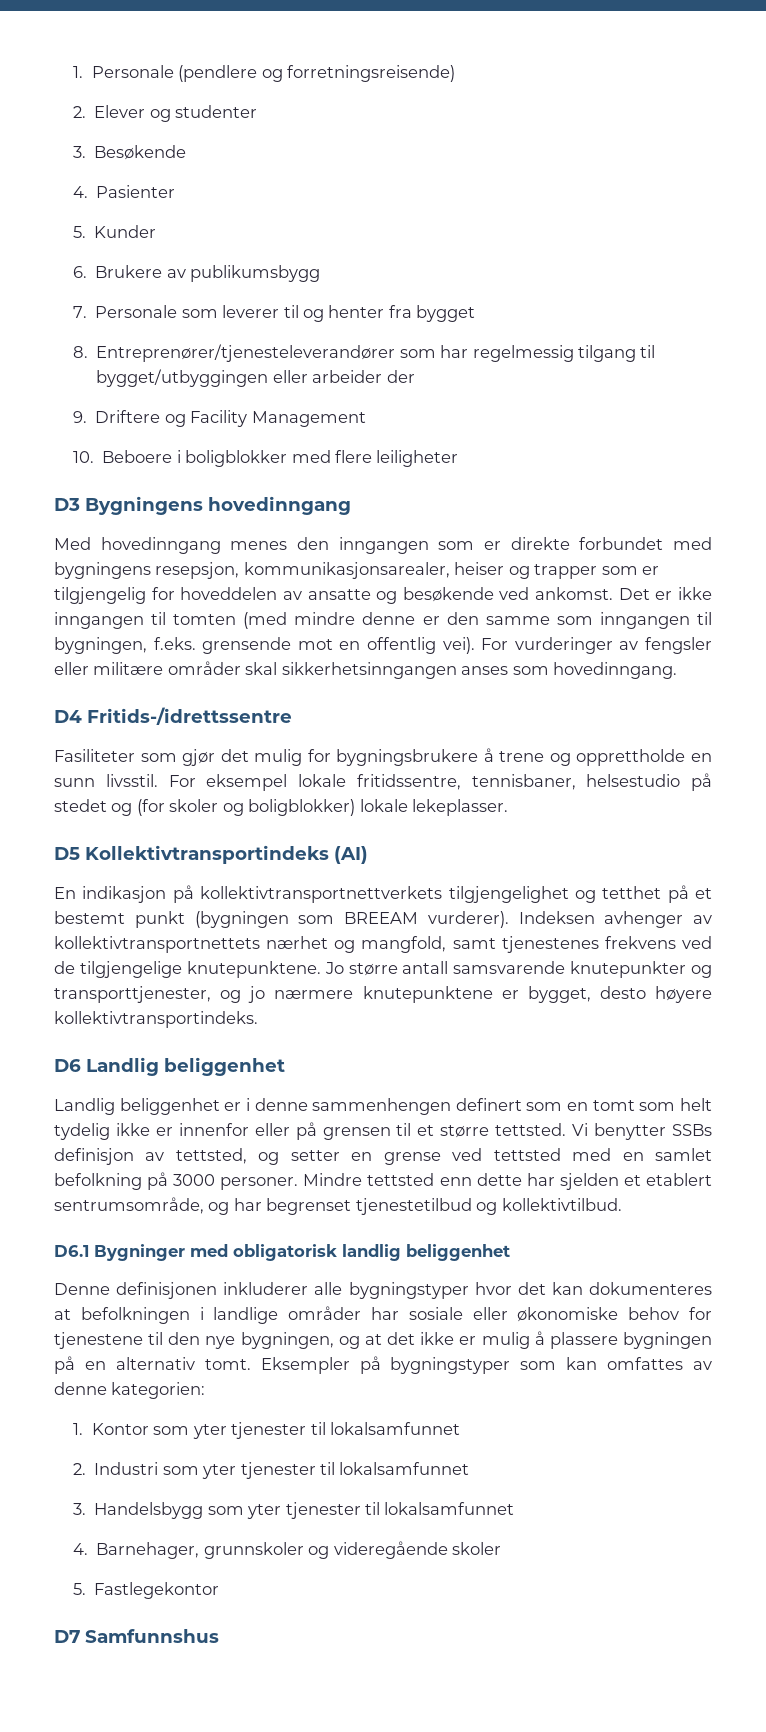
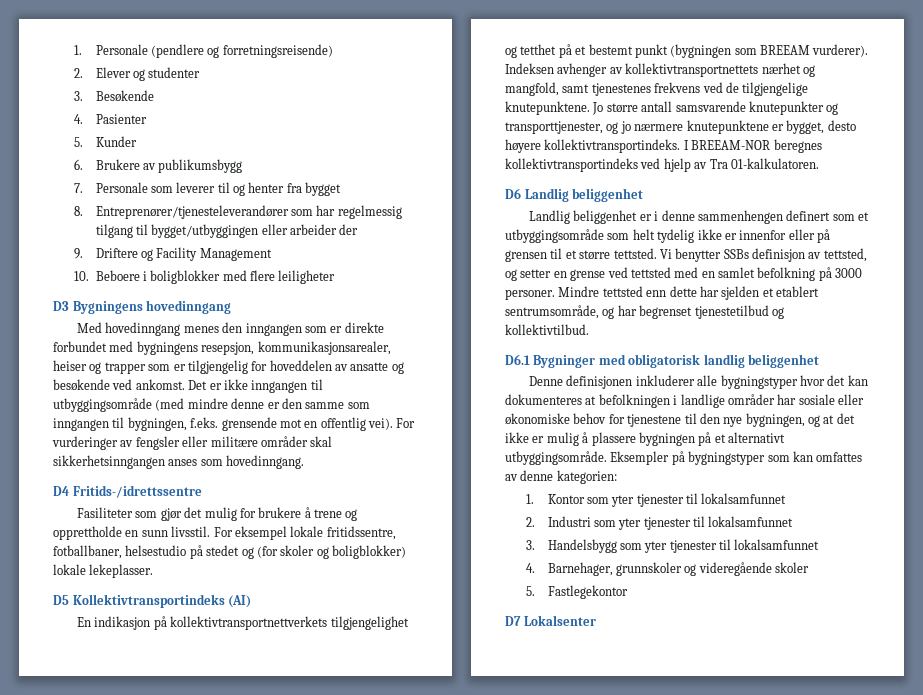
- Det er ikke inngangen til tomten (med mindre denne er den samme som inngangen til bygningen, f.eks. grensende mot en offentlig vei).
+ Det er ikke inngangen til utbyggingsområde (med mindre denne er den samme som inngangen til bygningen, f.eks. grensende mot en offentlig vei).
- Fasiliteter som gjør det mulig for bygningsbrukere å trene og opprettholde en sunn livsstil.
+ Fasiliteter som gjør det mulig for brukere å trene og opprettholde en sunn livsstil.
- For eksempel lokale fritidssentre, tennisbaner, helsestudio på stedet og (for skoler og boligblokker) lokale lekeplasser.
+ For eksempel lokale fritidssentre, fotballbaner, helsestudio på stedet og (for skoler og boligblokker) lokale lekeplasser.
+ I BREEAM-NOR beregnes kollektivtransportindeks ved hjelp av Tra 01-kalkulatoren.
- Landlig beliggenhet er i denne sammenhengen definert som en tomt som helt tydelig ikke er innenfor eller på grensen til et større tettsted.
+ Landlig beliggenhet er i denne sammenhengen definert som et utbyggingsområde som helt tydelig ikke er innenfor eller på grensen til et større tettsted.
- Denne definisjonen inkluderer alle bygningstyper hvor det kan dokumenteres at befolkningen i landlige områder har sosiale eller økonomiske behov for tjenestene til den nye bygningen, og at det ikke er mulig å plassere bygningen på en alternativ tomt.
+ Denne definisjonen inkluderer alle bygningstyper hvor det kan dokumenteres at befolkningen i landlige områder har sosiale eller økonomiske behov for tjenestene til den nye bygningen, og at det ikke er mulig å plassere bygningen på et alternativt utbyggingsområde.
- D7 Samfunnshus
+ D7 Lokalsenter

